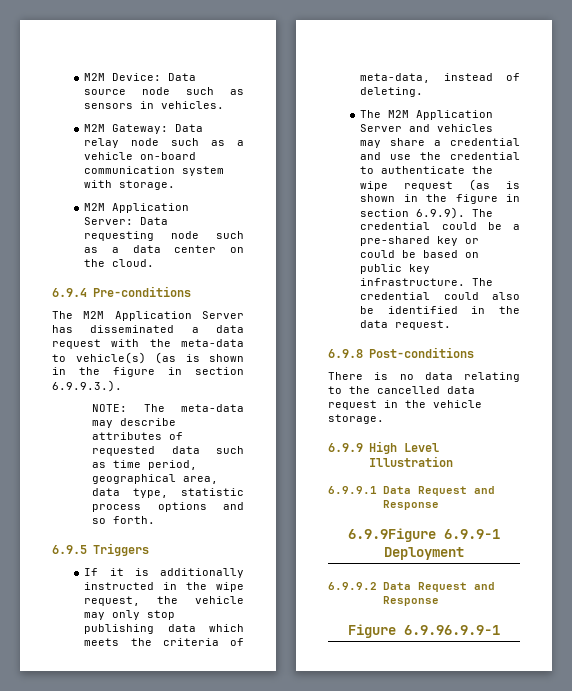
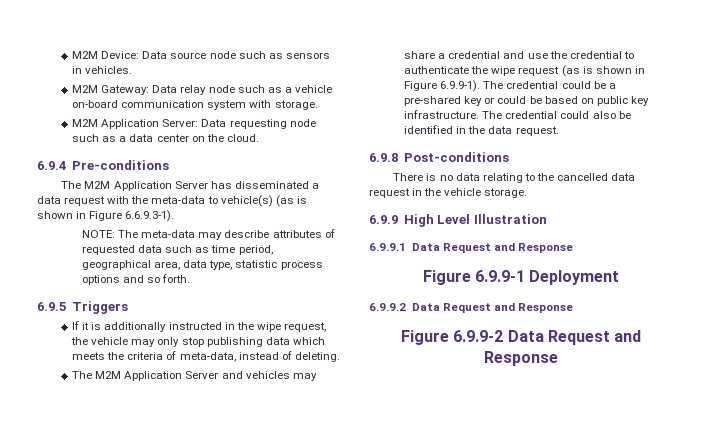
- The M2M Application Server has disseminated a data request with the meta-data to vehicle(s) (as is shown in the figure in section 6.9.9.3.).
+ The M2M Application Server has disseminated a data request with the meta-data to vehicle(s) (as is shown in Figure 6.6.9.3-1).
- The M2M Application Server and vehicles may share a credential and use the credential to authenticate the wipe request (as is shown in the figure in section 6.9.9). The credential could be a pre-shared key or could be based on public key infrastructure.
+ The M2M Application Server and vehicles may share a credential and use the credential to authenticate the wipe request (as is shown in Figure 6.9.9-1). The credential could be a pre-shared key or could be based on public key infrastructure.
- 6.9.9Figure 6.9.9-1 Deployment
+ Figure 6.9.9-1 Deployment
- Figure 6.9.96.9.9-1
+ Figure 6.9.9-2 Data Request and Response

